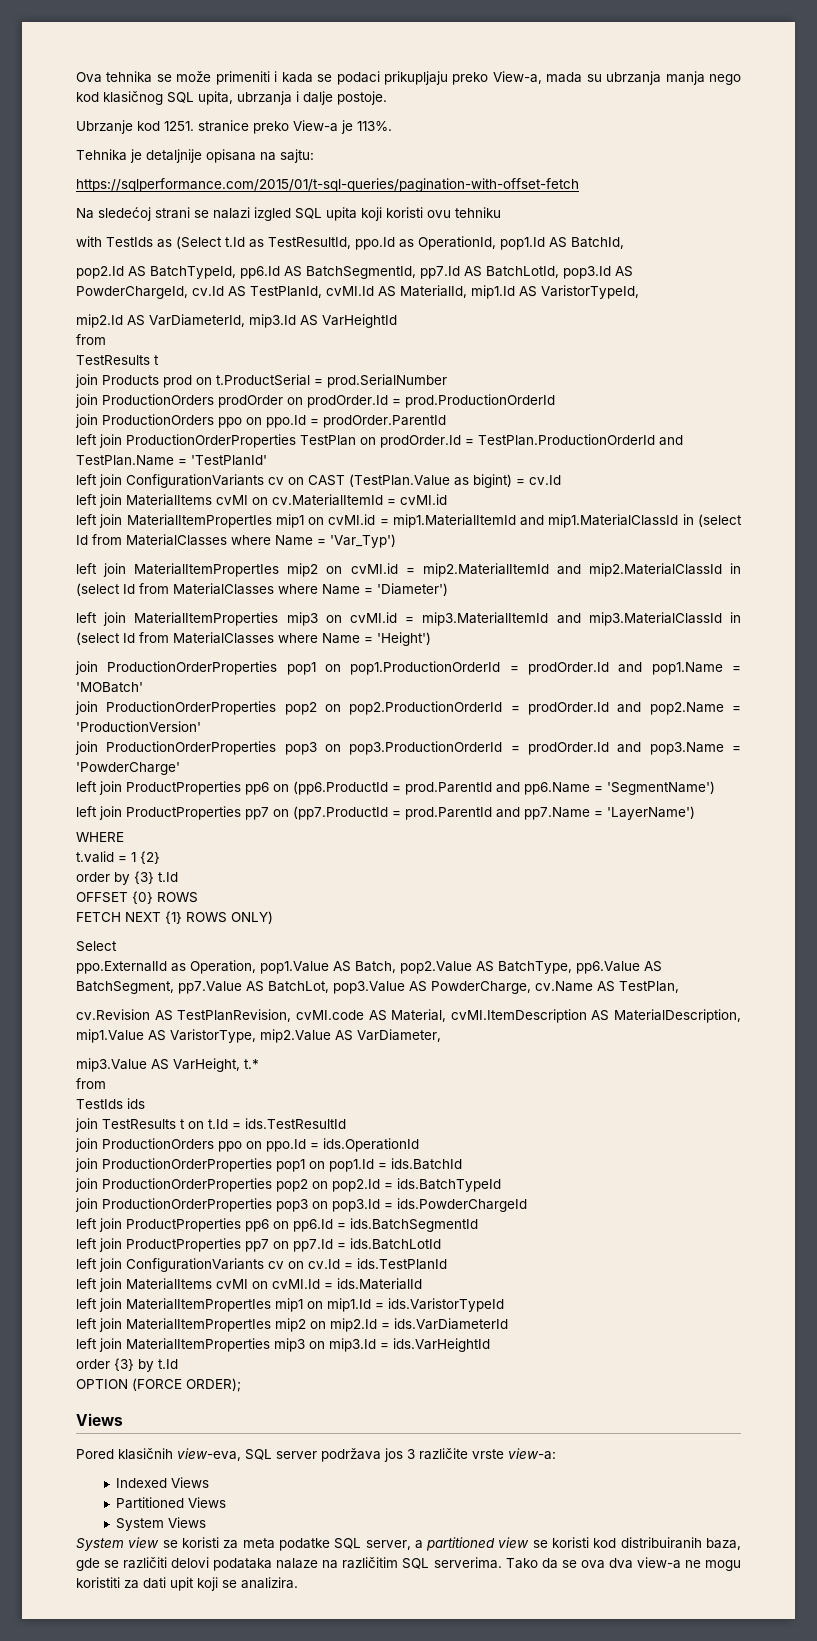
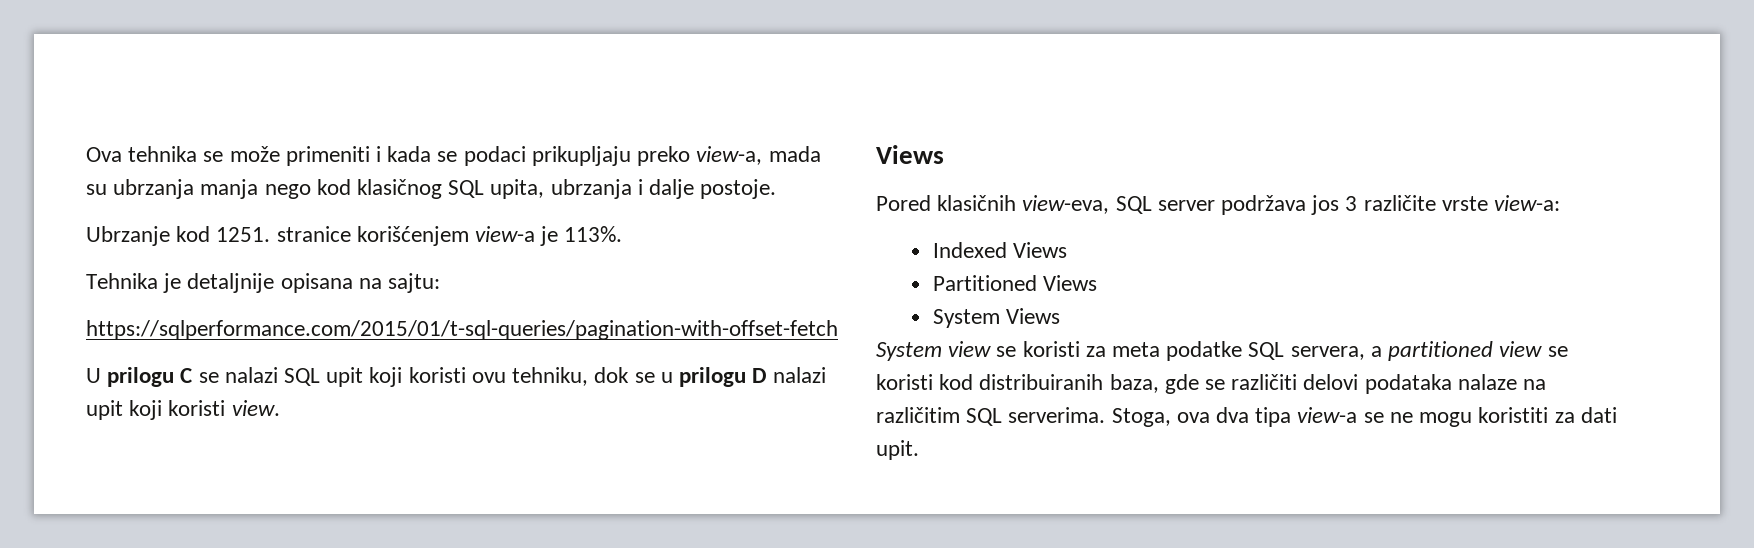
- Ova tehnika se može primeniti i kada se podaci prikupljaju preko View-a, mada su ubrzanja manja nego kod klasičnog SQL upita, ubrzanja i dalje postoje.
+ Ova tehnika se može primeniti i kada se podaci prikupljaju preko view-a, mada su ubrzanja manja nego kod klasičnog SQL upita, ubrzanja i dalje postoje.
- Ubrzanje kod 1251. stranice preko View-a je 113%.
+ Ubrzanje kod 1251. stranice korišćenjem view-a je 113%.
- Na sledećoj strani se nalazi izgled SQL upita koji koristi ovu tehniku
- with TestIds as (Select t.Id as TestResultId, ppo.Id as OperationId, pop1.Id AS BatchId,
- pop2.Id AS BatchTypeId, pp6.Id AS BatchSegmentId, pp7.Id AS BatchLotId, pop3.Id AS PowderChargeId, cv.Id AS TestPlanId, cvMI.Id AS MaterialId, mip1.Id AS VaristorTypeId,
- mip2.Id AS VarDiameterId, mip3.Id AS VarHeightId
- from
- TestResults t
- join Products prod on t.ProductSerial = prod.SerialNumber
- join ProductionOrders prodOrder on prodOrder.Id = prod.ProductionOrderId
- join ProductionOrders ppo on ppo.Id = prodOrder.ParentId
- left join ProductionOrderProperties TestPlan on prodOrder.Id = TestPlan.ProductionOrderId and TestPlan.Name = 'TestPlanId'
- left join ConfigurationVariants cv on CAST (TestPlan.Value as bigint) = cv.Id
- left join MaterialItems cvMI on cv.MaterialItemId = cvMI.id
- left join MaterialItemPropertIes mip1 on cvMI.id = mip1.MaterialItemId and mip1.MaterialClassId in (select Id from MaterialClasses where Name = 'Var_Typ')
- left join MaterialItemPropertIes mip2 on cvMI.id = mip2.MaterialItemId and mip2.MaterialClassId in (select Id from MaterialClasses where Name = 'Diameter')
- left join MaterialItemProperties mip3 on cvMI.id = mip3.MaterialItemId and mip3.MaterialClassId in (select Id from MaterialClasses where Name = 'Height')
- join ProductionOrderProperties pop1 on pop1.ProductionOrderId = prodOrder.Id and pop1.Name = 'MOBatch'
- join ProductionOrderProperties pop2 on pop2.ProductionOrderId = prodOrder.Id and pop2.Name = 'ProductionVersion'
- join ProductionOrderProperties pop3 on pop3.ProductionOrderId = prodOrder.Id and pop3.Name = 'PowderCharge'
- left join ProductProperties pp6 on (pp6.ProductId = prod.ParentId and pp6.Name = 'SegmentName')
- left join ProductProperties pp7 on (pp7.ProductId = prod.ParentId and pp7.Name = 'LayerName')
- WHERE
- t.valid = 1 {2}
- order by {3} t.Id
- OFFSET {0} ROWS
- FETCH NEXT {1} ROWS ONLY)
- Select
- ppo.ExternalId as Operation, pop1.Value AS Batch, pop2.Value AS BatchType, pp6.Value AS BatchSegment, pp7.Value AS BatchLot, pop3.Value AS PowderCharge, cv.Name AS TestPlan,
- cv.Revision AS TestPlanRevision, cvMI.code AS Material, cvMI.ItemDescription AS MaterialDescription, mip1.Value AS VaristorType, mip2.Value AS VarDiameter,
- mip3.Value AS VarHeight, t.*
- from
- TestIds ids
- join TestResults t on t.Id = ids.TestResultId
- join ProductionOrders ppo on ppo.Id = ids.OperationId
- join ProductionOrderProperties pop1 on pop1.Id = ids.BatchId
- join ProductionOrderProperties pop2 on pop2.Id = ids.BatchTypeId
- join ProductionOrderProperties pop3 on pop3.Id = ids.PowderChargeId
- left join ProductProperties pp6 on pp6.Id = ids.BatchSegmentId
- left join ProductProperties pp7 on pp7.Id = ids.BatchLotId
- left join ConfigurationVariants cv on cv.Id = ids.TestPlanId
- left join MaterialItems cvMI on cvMI.Id = ids.MaterialId
- left join MaterialItemPropertIes mip1 on mip1.Id = ids.VaristorTypeId
- left join MaterialItemPropertIes mip2 on mip2.Id = ids.VarDiameterId
- left join MaterialItemProperties mip3 on mip3.Id = ids.VarHeightId
- order {3} by t.Id
- OPTION (FORCE ORDER);
+ U prilogu C se nalazi SQL upit koji koristi ovu tehniku, dok se u prilogu D nalazi upit koji koristi view.
- System view se koristi za meta podatke SQL server, a partitioned view se koristi kod distribuiranih baza, gde se različiti delovi podataka nalaze na različitim SQL serverima.
+ System view se koristi za meta podatke SQL servera, a partitioned view se koristi kod distribuiranih baza, gde se različiti delovi podataka nalaze na različitim SQL serverima.
- Tako da se ova dva view-a ne mogu koristiti za dati upit koji se analizira.
+ Stoga, ova dva tipa view-a se ne mogu koristiti za dati upit.

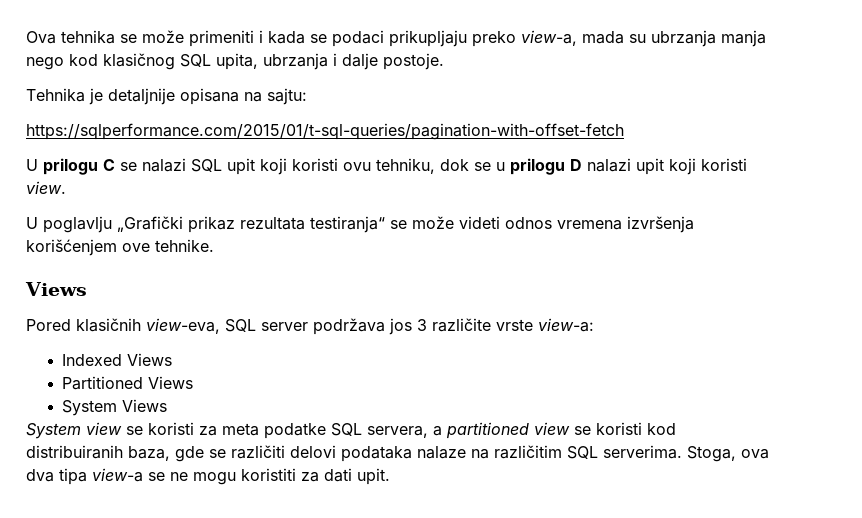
- Ubrzanje kod 1251. stranice korišćenjem view-a je 113%.
+ U poglavlju „Grafički prikaz rezultata testiranja“ se može videti odnos vremena izvršenja korišćenjem ove tehnike.

